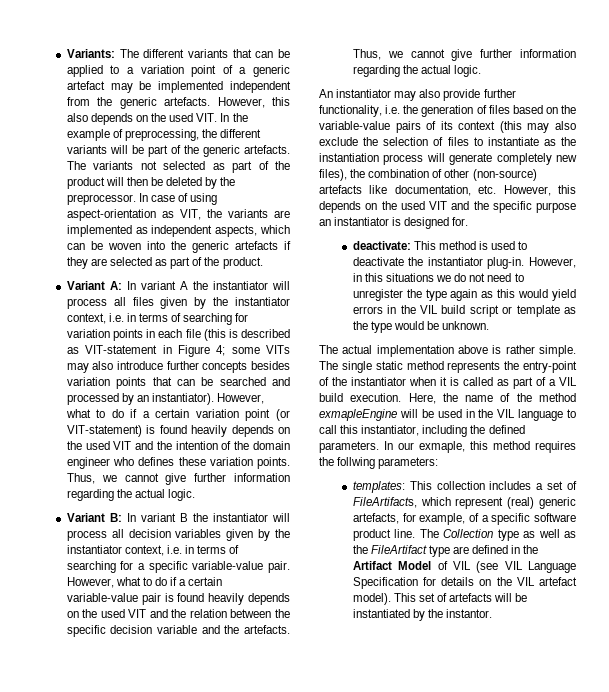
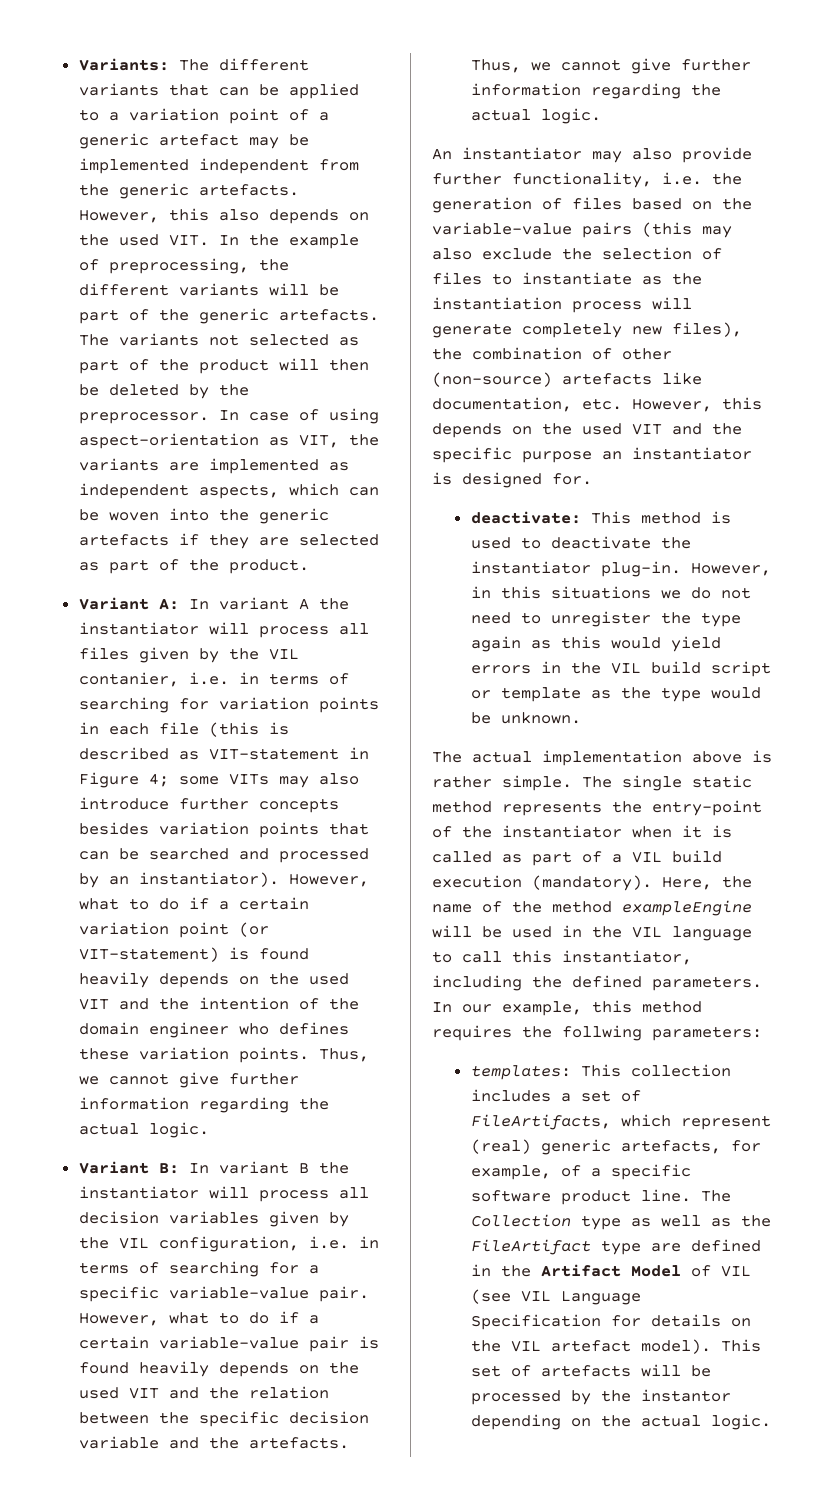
- Variant A: In variant A the instantiator will process all files given by the instantiator context, i.e. in terms of searching for variation points in each file (this is described as VIT-statement in Figure 4; some VITs may also introduce further concepts besides variation points that can be searched and processed by an instantiator).
+ Variant A: In variant A the instantiator will process all files given by the VIL contanier, i.e. in terms of searching for variation points in each file (this is described as VIT-statement in Figure 4; some VITs may also introduce further concepts besides variation points that can be searched and processed by an instantiator).
- Variant B: In variant B the instantiator will process all decision variables given by the instantiator context, i.e. in terms of searching for a specific variable-value pair.
+ Variant B: In variant B the instantiator will process all decision variables given by the VIL configuration, i.e. in terms of searching for a specific variable-value pair.
- An instantiator may also provide further functionality, i.e. the generation of files based on the variable-value pairs of its context (this may also exclude the selection of files to instantiate as the instantiation process will generate completely new files), the combination of other (non-source) artefacts like documentation, etc. However, this depends on the used VIT and the specific purpose an instantiator is designed for.
+ An instantiator may also provide further functionality, i.e. the generation of files based on the variable-value pairs (this may also exclude the selection of files to instantiate as the instantiation process will generate completely new files), the combination of other (non-source) artefacts like documentation, etc. However, this depends on the used VIT and the specific purpose an instantiator is designed for.
- The single static method represents the entry-point of the instantiator when it is called as part of a VIL build execution.
+ The single static method represents the entry-point of the instantiator when it is called as part of a VIL build execution (mandatory).
- Here, the name of the method exmapleEngine will be used in the VIL language to call this instantiator, including the defined parameters.
+ Here, the name of the method exampleEngine will be used in the VIL language to call this instantiator, including the defined parameters.
- In our exmaple, this method requires the follwing parameters:
+ In our example, this method requires the follwing parameters:
- This set of artefacts will be instantiated by the instantor.
+ This set of artefacts will be processed by the instantor depending on the actual logic.

